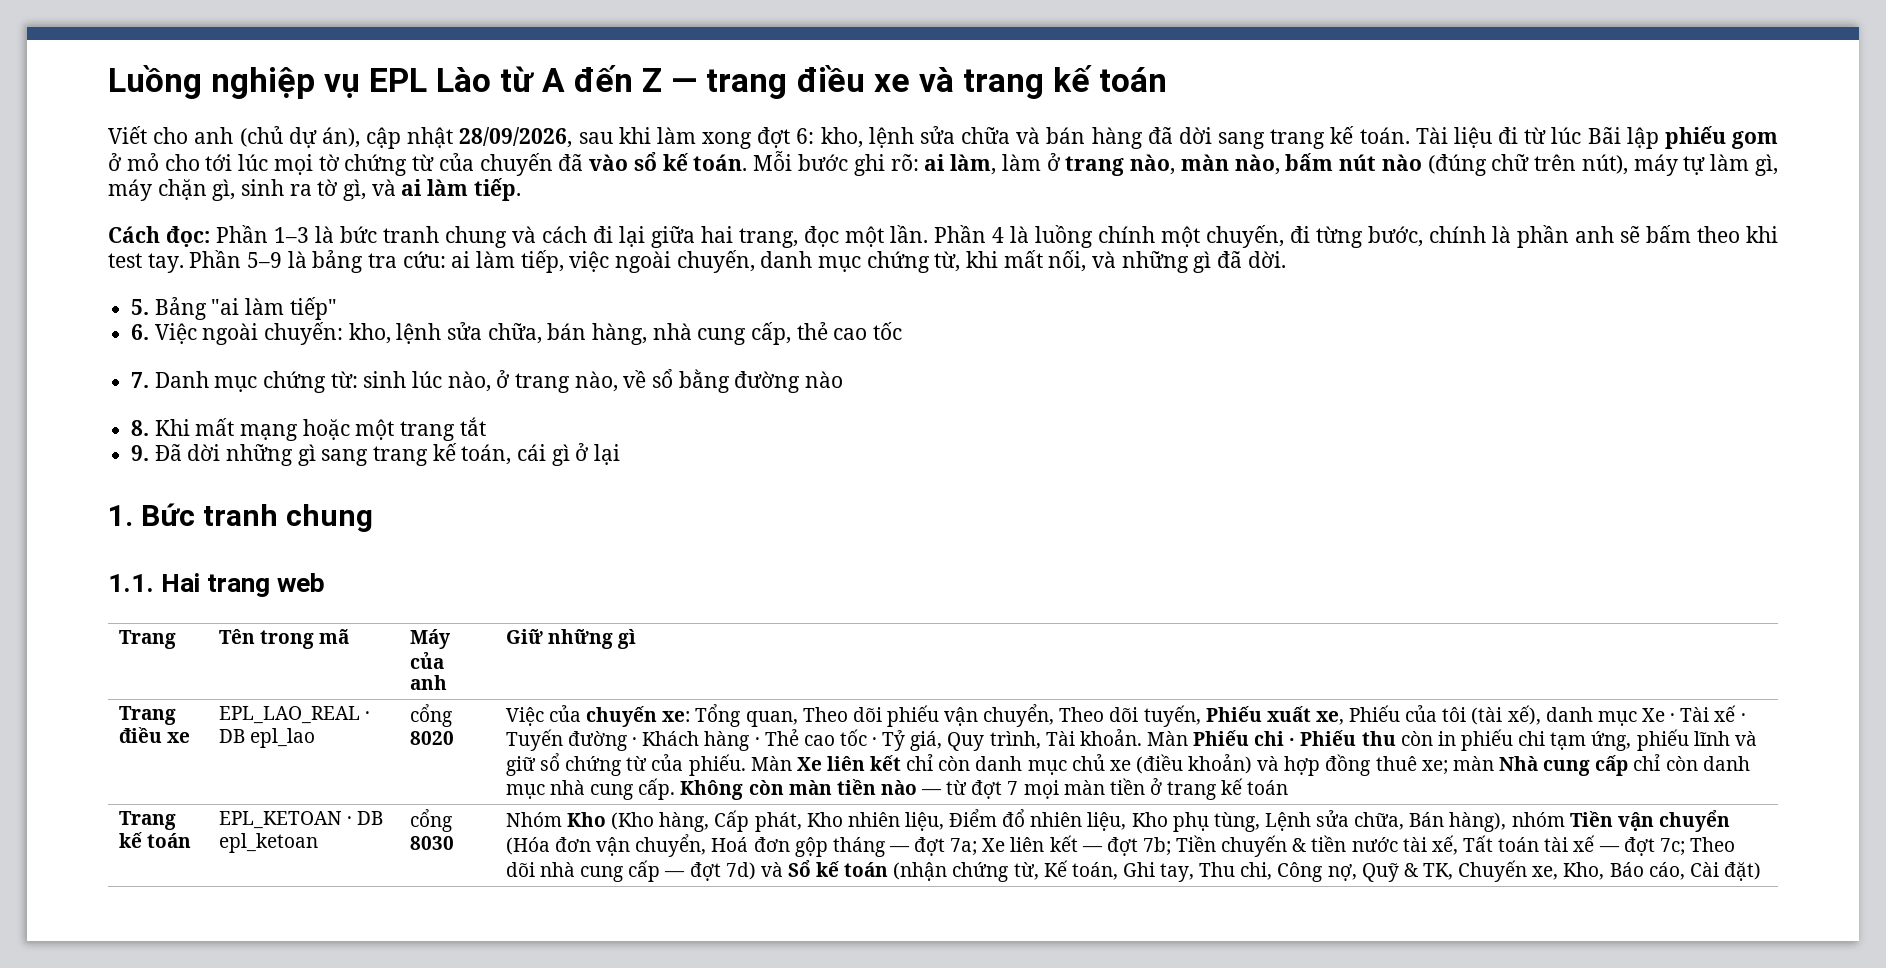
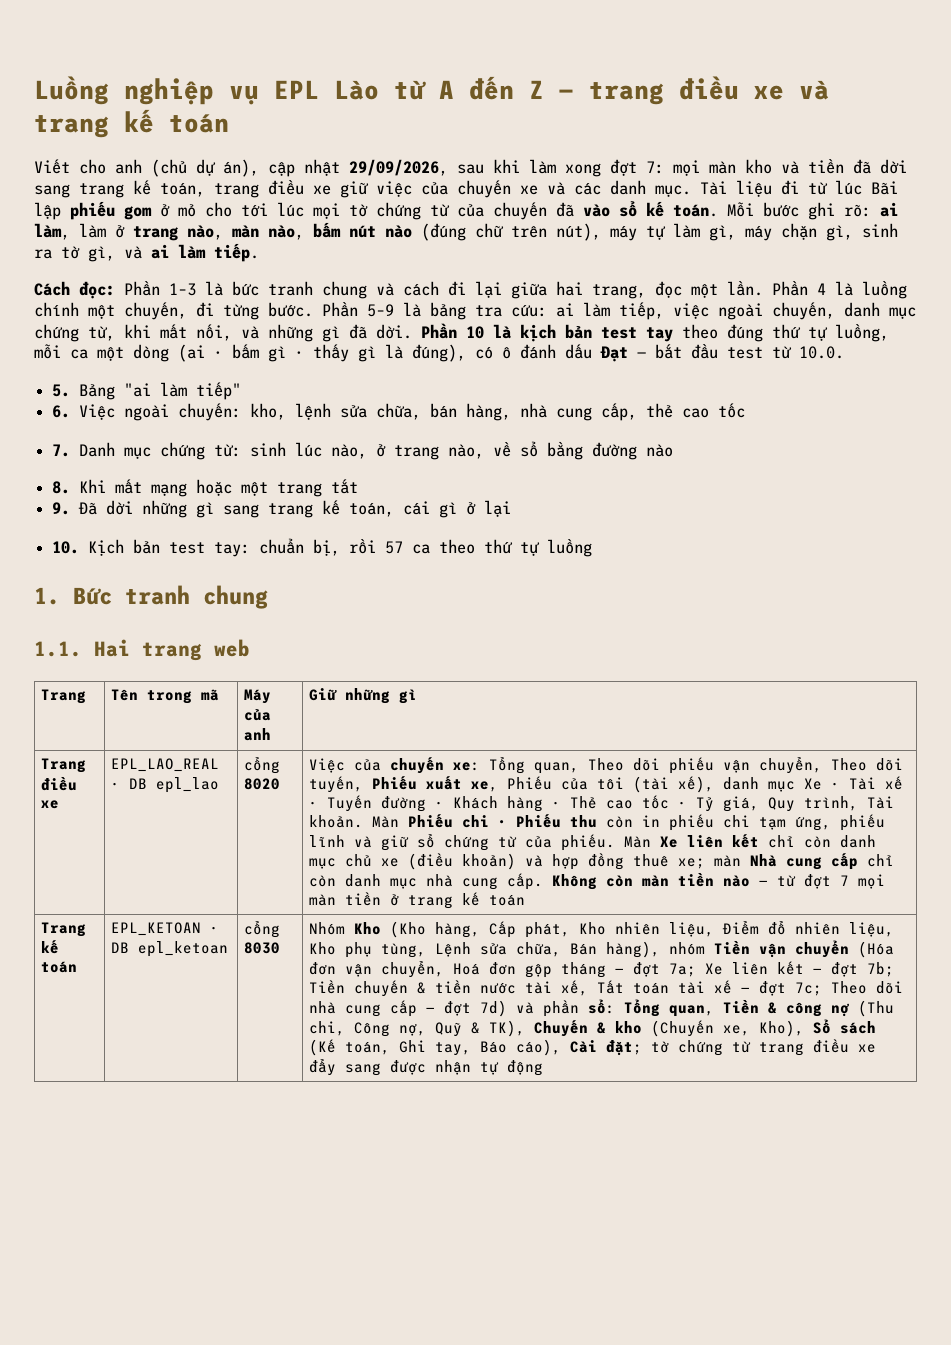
- Viết cho anh (chủ dự án), cập nhật 28/09/2026, sau khi làm xong đợt 6: kho, lệnh sửa chữa và bán hàng đã dời sang trang kế toán.
+ Viết cho anh (chủ dự án), cập nhật 29/09/2026, sau khi làm xong đợt 7: mọi màn kho và tiền đã dời sang trang kế toán, trang điều xe giữ việc của chuyến xe và các danh mục.
- Phần 4 là luồng chính một chuyến, đi từng bước, chính là phần anh sẽ bấm theo khi test tay.
+ Phần 4 là luồng chính một chuyến, đi từng bước.
+ Phần 10 là kịch bản test tay theo đúng thứ tự luồng, mỗi ca một dòng (ai · bấm gì · thấy gì là đúng), có ô đánh dấu Đạt — bắt đầu test từ 10.0.
+ 10. Kịch bản test tay: chuẩn bị, rồi 57 ca theo thứ tự luồng
- Theo dõi nhà cung cấp — đợt 7d) và Sổ kế toán (nhận chứng từ, Kế toán, Ghi tay, Thu chi, Công nợ, Quỹ & TK, Chuyến xe, Kho, Báo cáo, Cài đặt)
+ Theo dõi nhà cung cấp — đợt 7d) và phần sổ: Tổng quan, Tiền & công nợ (Thu chi, Công nợ, Quỹ & TK), Chuyến & kho (Chuyến xe, Kho), Sổ sách (Kế toán, Ghi tay, Báo cáo), Cài đặt; tờ chứng từ trang điều xe đẩy sang được nhận tự động

